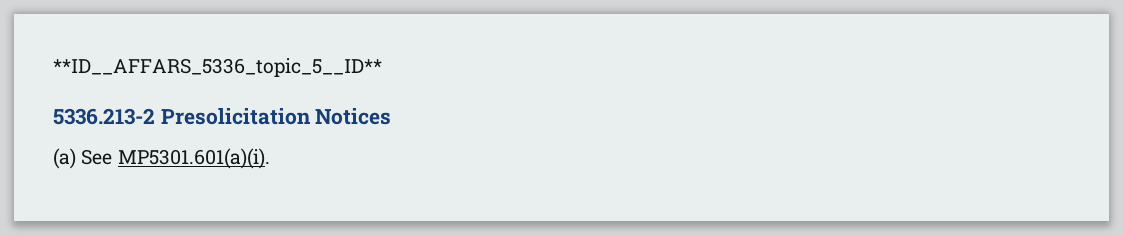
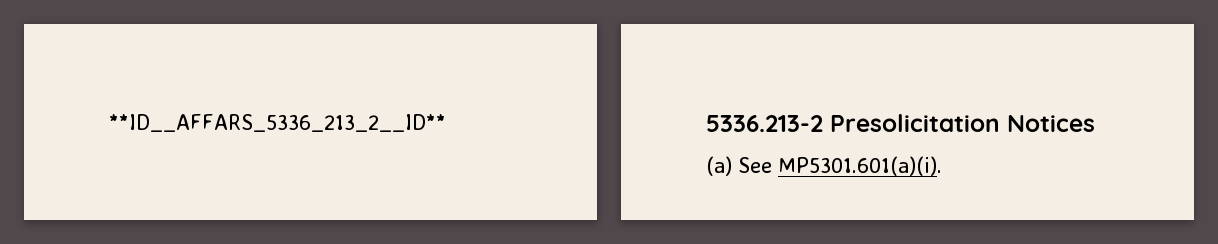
- **ID__AFFARS_5336_topic_5__ID**
+ **ID__AFFARS_5336_213_2__ID**

